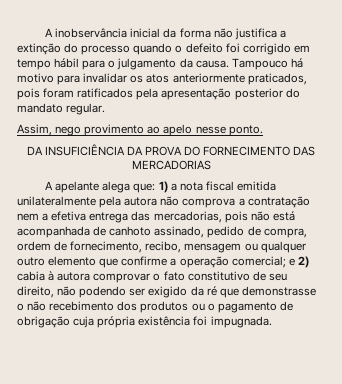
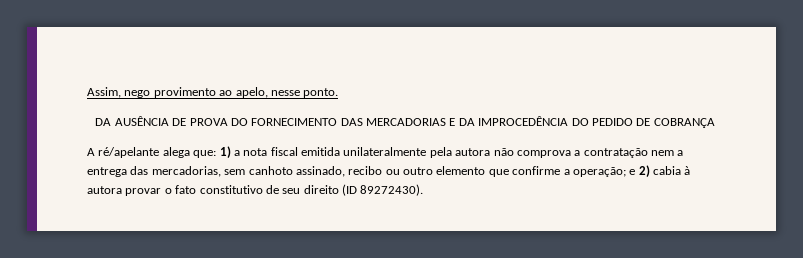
- A inobservância inicial da forma não justifica a extinção do processo quando o defeito foi corrigido em tempo hábil para o julgamento da causa. Tampouco há motivo para invalidar os atos anteriormente praticados, pois foram ratificados pela apresentação posterior do mandato regular.
- Assim, nego provimento ao apelo nesse ponto.
+ Assim, nego provimento ao apelo, nesse ponto.
- DA INSUFICIÊNCIA DA PROVA DO FORNECIMENTO DAS MERCADORIAS
- A apelante alega que: 1) a nota fiscal emitida unilateralmente pela autora não comprova a contratação nem a efetiva entrega das mercadorias, pois não está acompanhada de canhoto assinado, pedido de compra, ordem de fornecimento, recibo, mensagem ou qualquer outro elemento que confirme a operação comercial; e 2) cabia à autora comprovar o fato constitutivo de seu direito, não podendo ser exigido da ré que demonstrasse o não recebimento dos produtos ou o pagamento de obrigação cuja própria existência foi impugnada.
+ DA AUSÊNCIA DE PROVA DO FORNECIMENTO DAS MERCADORIAS E DA IMPROCEDÊNCIA DO PEDIDO DE COBRANÇA
+ A ré/apelante alega que: 1) a nota fiscal emitida unilateralmente pela autora não comprova a contratação nem a entrega das mercadorias, sem canhoto assinado, recibo ou outro elemento que confirme a operação; e 2) cabia à autora provar o fato constitutivo de seu direito (ID 89272430).

